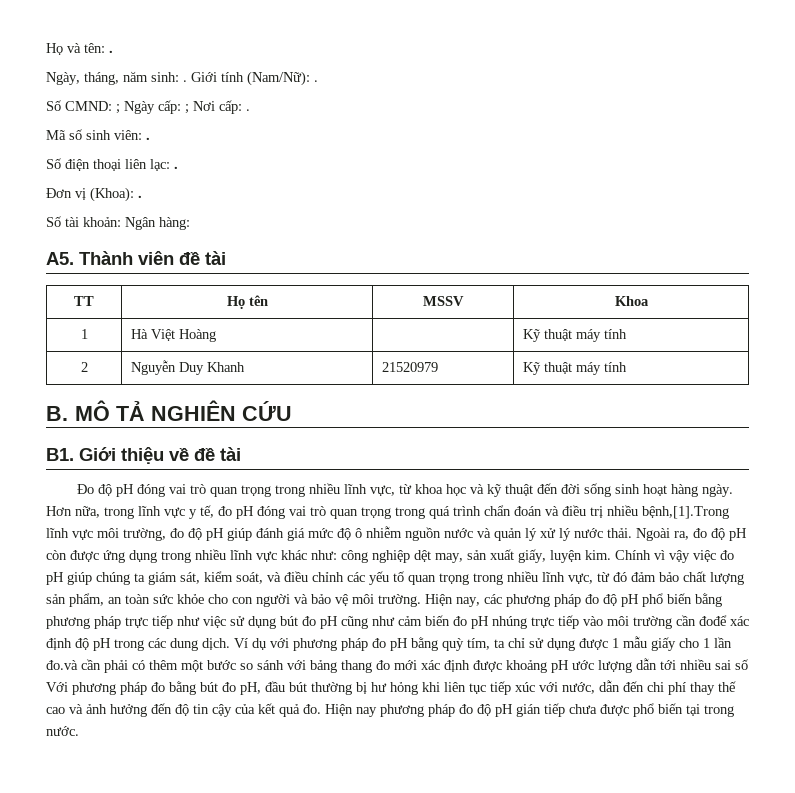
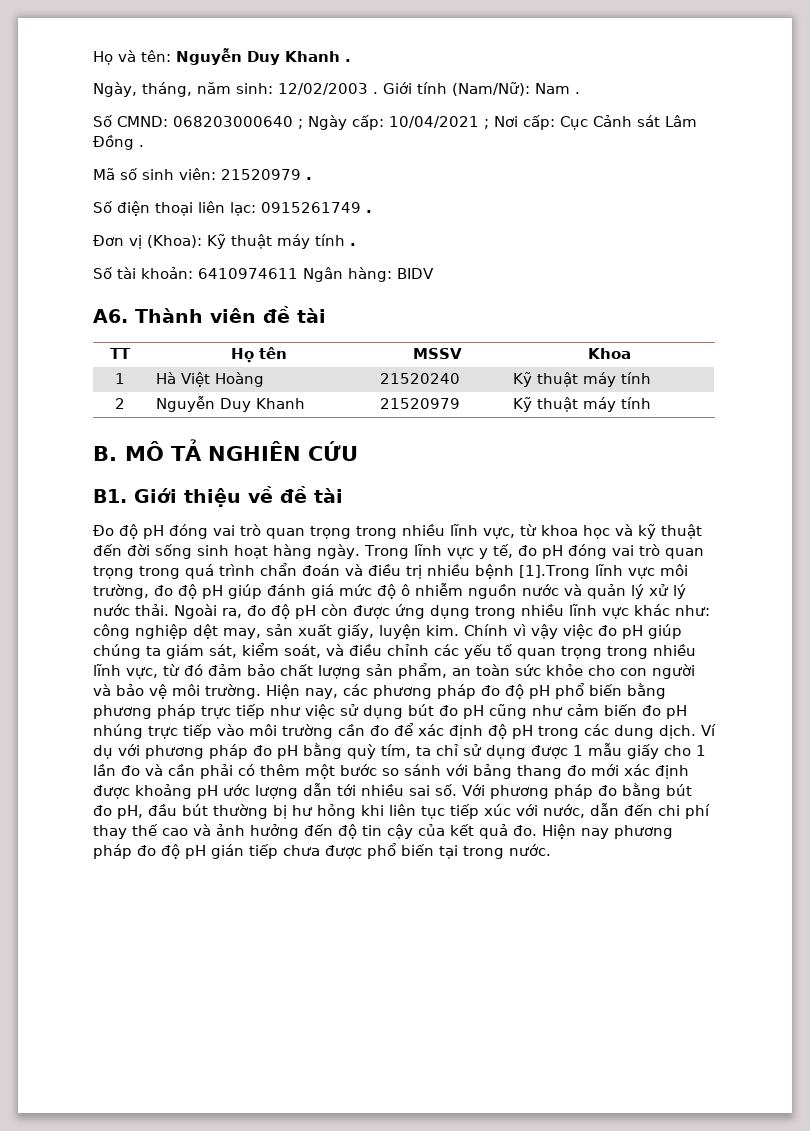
- Họ và tên: .
+ Họ và tên: Nguyễn Duy Khanh .
- Ngày, tháng, năm sinh: .
+ Ngày, tháng, năm sinh: 12/02/2003 .
- Giới tính (Nam/Nữ): .
+ Giới tính (Nam/Nữ): Nam .
- Số CMND: ; Ngày cấp: ; Nơi cấp: .
+ Số CMND: 068203000640 ; Ngày cấp: 10/04/2021 ; Nơi cấp: Cục Cảnh sát Lâm Đồng .
- Mã số sinh viên: .
+ Mã số sinh viên: 21520979 .
- Số điện thoại liên lạc: .
+ Số điện thoại liên lạc: 0915261749 .
- Đơn vị (Khoa): .
+ Đơn vị (Khoa): Kỹ thuật máy tính .
- Số tài khoản: Ngân hàng:
- A5. Thành viên đề tài
+ Số tài khoản: 6410974611 Ngân hàng: BIDV
+ A6. Thành viên đề tài
- 1 | Hà Việt Hoàng | | Kỹ thuật máy tính
+ 1 | Hà Việt Hoàng | 21520240 | Kỹ thuật máy tính
- Hơn nữa, trong lĩnh vực y tế, đo pH đóng vai trò quan trọng trong quá trình chẩn đoán và điều trị nhiều bệnh,[1].Trong lĩnh vực môi trường, đo độ pH giúp đánh giá mức độ ô nhiễm nguồn nước và quản lý xử lý nước thải.
+ Trong lĩnh vực y tế, đo pH đóng vai trò quan trọng trong quá trình chẩn đoán và điều trị nhiều bệnh [1].Trong lĩnh vực môi trường, đo độ pH giúp đánh giá mức độ ô nhiễm nguồn nước và quản lý xử lý nước thải.
- Hiện nay, các phương pháp đo độ pH phổ biến bằng phương pháp trực tiếp như việc sử dụng bút đo pH cũng như cảm biến đo pH nhúng trực tiếp vào môi trường cần đođể xác định độ pH trong các dung dịch.
+ Hiện nay, các phương pháp đo độ pH phổ biến bằng phương pháp trực tiếp như việc sử dụng bút đo pH cũng như cảm biến đo pH nhúng trực tiếp vào môi trường cần đo để xác định độ pH trong các dung dịch.
- Ví dụ với phương pháp đo pH bằng quỳ tím, ta chỉ sử dụng được 1 mẫu giấy cho 1 lần đo.và cần phải có thêm một bước so sánh với bảng thang đo mới xác định được khoảng pH ước lượng dẫn tới nhiều sai số Với phương pháp đo bằng bút đo pH, đầu bút thường bị hư hỏng khi liên tục tiếp xúc với nước, dẫn đến chi phí thay thế cao và ảnh hưởng đến độ tin cậy của kết quả đo.
+ Ví dụ với phương pháp đo pH bằng quỳ tím, ta chỉ sử dụng được 1 mẫu giấy cho 1 lần đo và cần phải có thêm một bước so sánh với bảng thang đo mới xác định được khoảng pH ước lượng dẫn tới nhiều sai số. Với phương pháp đo bằng bút đo pH, đầu bút thường bị hư hỏng khi liên tục tiếp xúc với nước, dẫn đến chi phí thay thế cao và ảnh hưởng đến độ tin cậy của kết quả đo.

